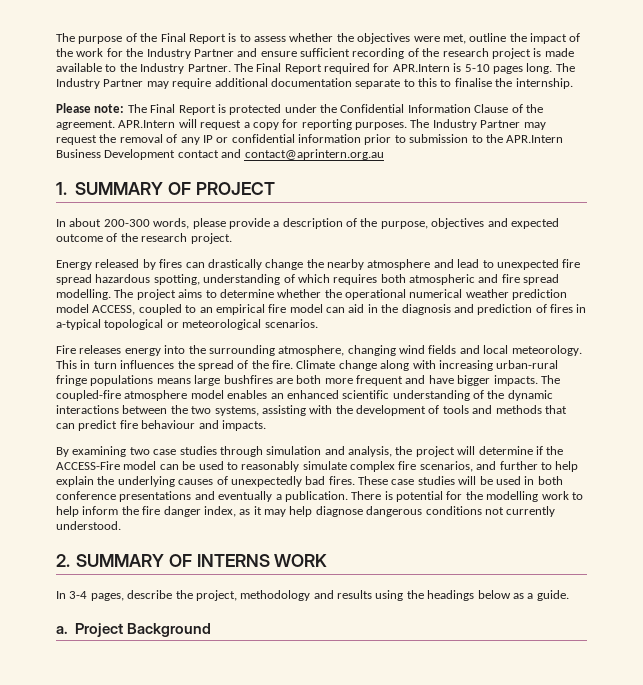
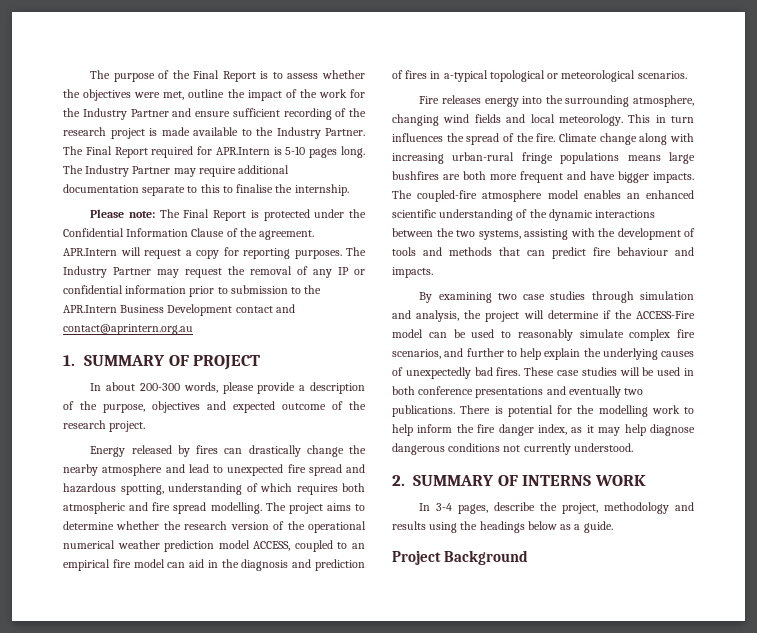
- Energy released by fires can drastically change the nearby atmosphere and lead to unexpected fire spread hazardous spotting, understanding of which requires both atmospheric and fire spread modelling.
+ Energy released by fires can drastically change the nearby atmosphere and lead to unexpected fire spread and hazardous spotting, understanding of which requires both atmospheric and fire spread modelling.
- The project aims to determine whether the operational numerical weather prediction model ACCESS, coupled to an empirical fire model can aid in the diagnosis and prediction of fires in a-typical topological or meteorological scenarios.
+ The project aims to determine whether the research version of the operational numerical weather prediction model ACCESS, coupled to an empirical fire model can aid in the diagnosis and prediction of fires in a-typical topological or meteorological scenarios.
- These case studies will be used in both conference presentations and eventually a publication.
+ These case studies will be used in both conference presentations and eventually two publications.
- a.

